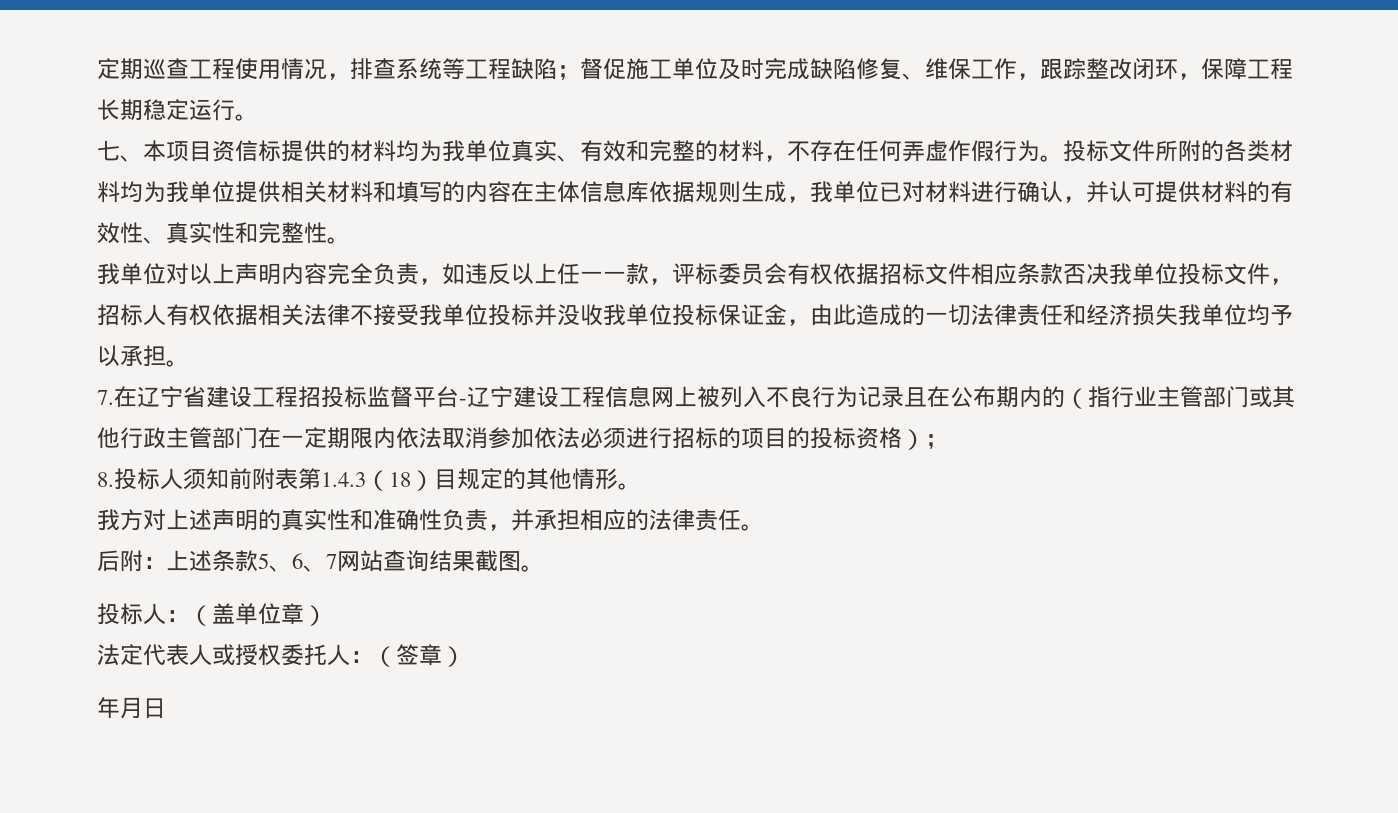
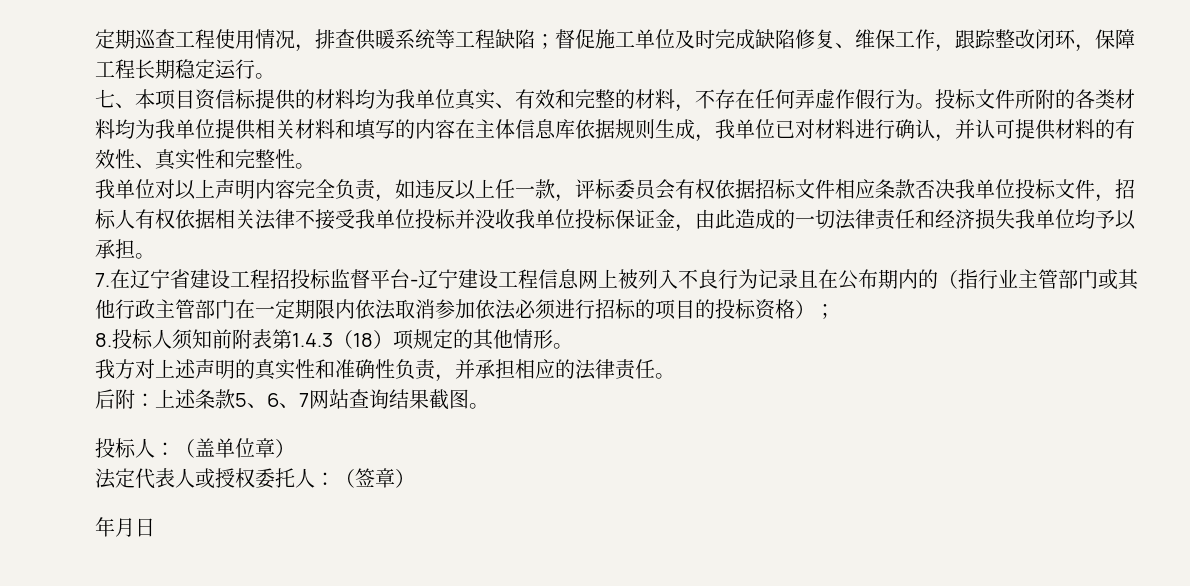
- 定期巡查工程使用情况，排查系统等工程缺陷；督促施工单位及时完成缺陷修复、维保工作，跟踪整改闭环，保障工程长期稳定运行。
+ 定期巡查工程使用情况，排查供暖系统等工程缺陷；督促施工单位及时完成缺陷修复、维保工作，跟踪整改闭环，保障工程长期稳定运行。
- 我单位对以上声明内容完全负责，如违反以上任一一款，评标委员会有权依据招标文件相应条款否决我单位投标文件，招标人有权依据相关法律不接受我单位投标并没收我单位投标保证金，由此造成的一切法律责任和经济损失我单位均予以承担。
+ 我单位对以上声明内容完全负责，如违反以上任一款，评标委员会有权依据招标文件相应条款否决我单位投标文件，招标人有权依据相关法律不接受我单位投标并没收我单位投标保证金，由此造成的一切法律责任和经济损失我单位均予以承担。
- 8.投标人须知前附表第1.4.3（18）目规定的其他情形。
+ 8.投标人须知前附表第1.4.3（18）项规定的其他情形。

